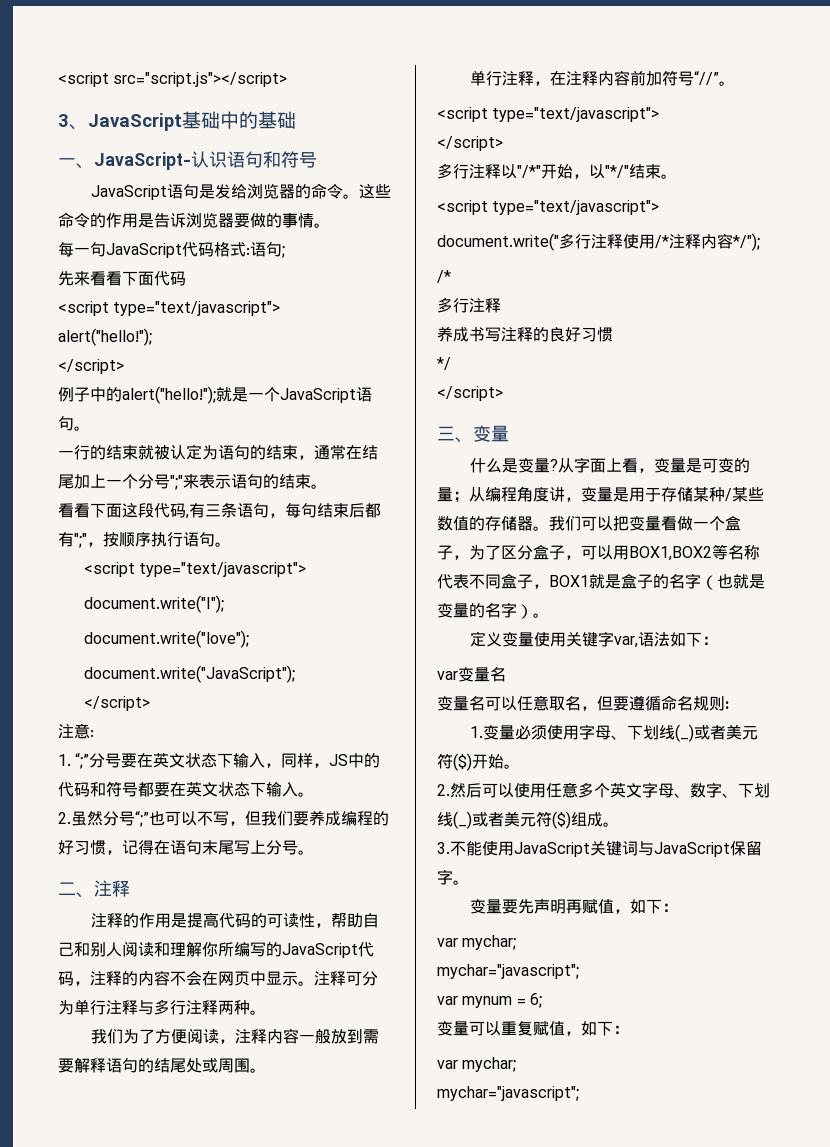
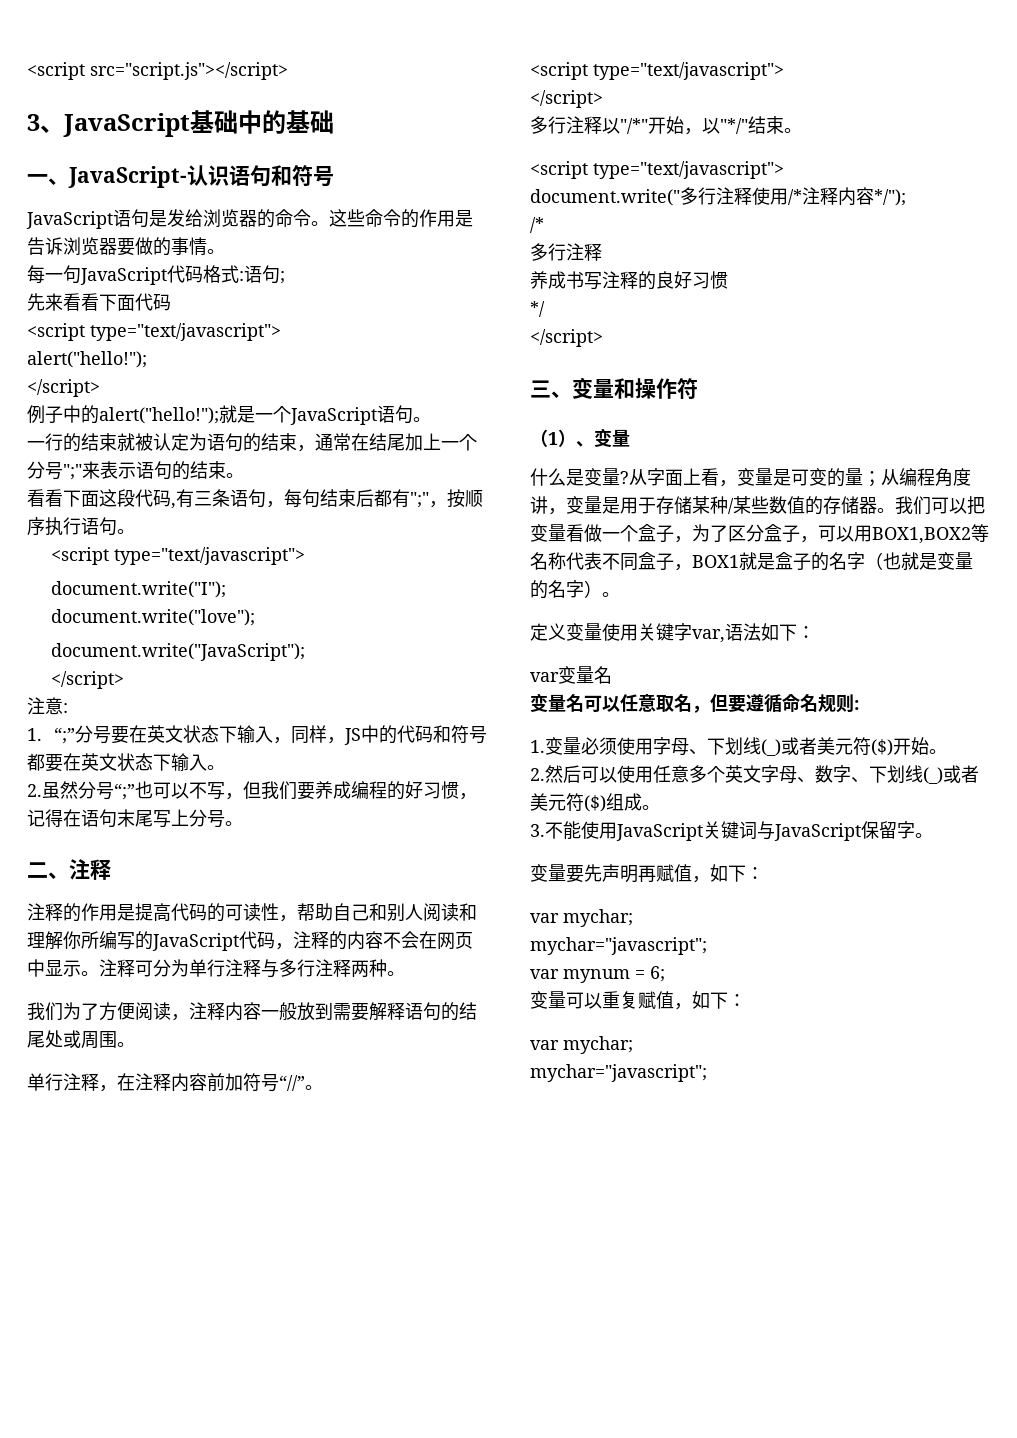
- 三、变量
+ 三、变量和操作符
+ （1）、变量

